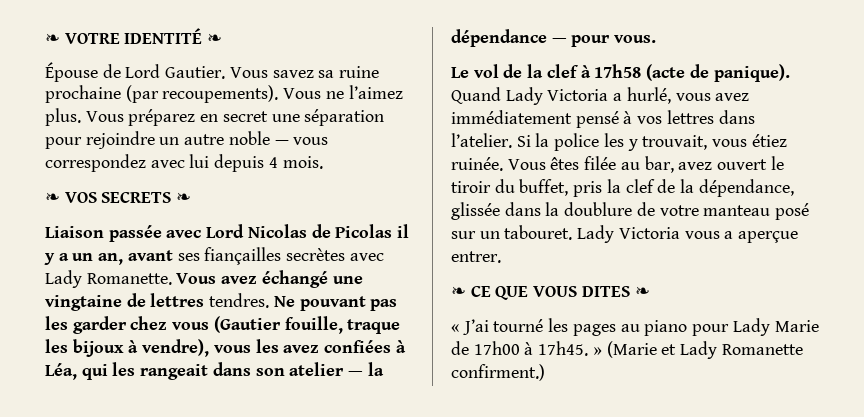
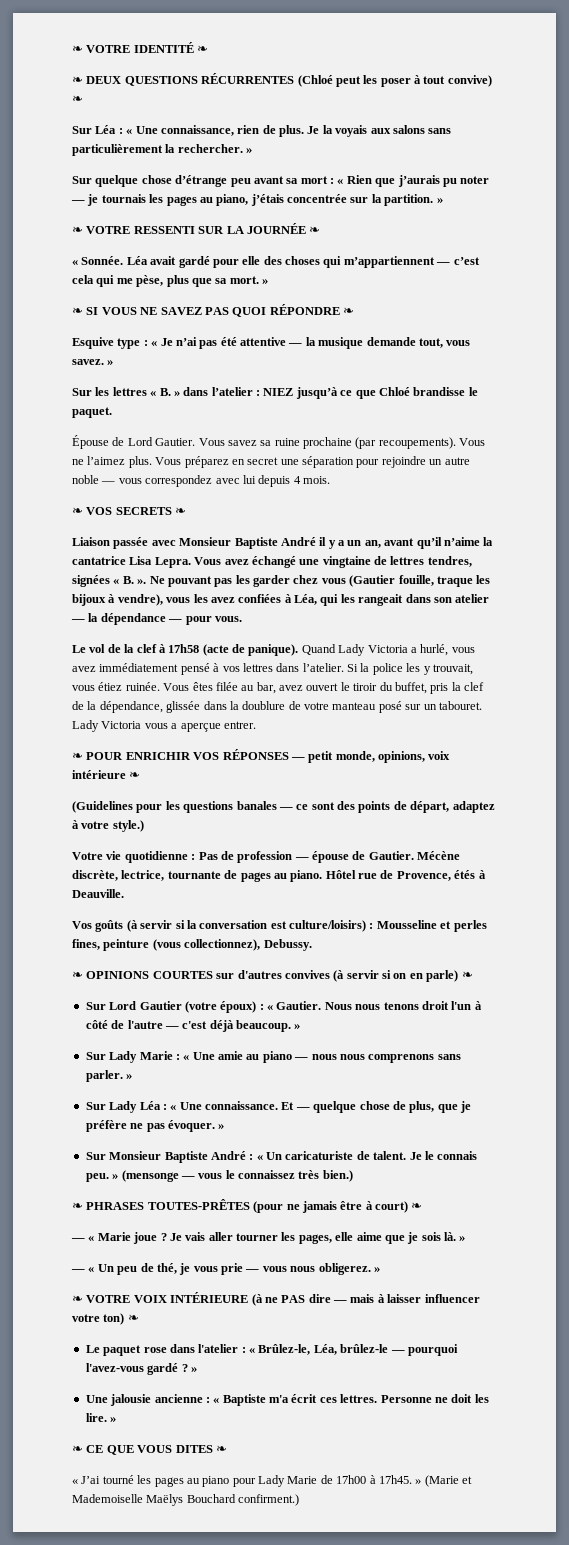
+ ❧ DEUX QUESTIONS RÉCURRENTES (Chloé peut les poser à tout convive) ❧
+ Sur Léa : « Une connaissance, rien de plus. Je la voyais aux salons sans particulièrement la rechercher. »
+ Sur quelque chose d’étrange peu avant sa mort : « Rien que j’aurais pu noter — je tournais les pages au piano, j’étais concentrée sur la partition. »
+ ❧ VOTRE RESSENTI SUR LA JOURNÉE ❧
+ « Sonnée. Léa avait gardé pour elle des choses qui m’appartiennent — c’est cela qui me pèse, plus que sa mort. »
+ ❧ SI VOUS NE SAVEZ PAS QUOI RÉPONDRE ❧
+ Esquive type : « Je n’ai pas été attentive — la musique demande tout, vous savez. »
+ Sur les lettres « B. » dans l’atelier : NIEZ jusqu’à ce que Chloé brandisse le paquet.
- Liaison passée avec Lord Nicolas de Picolas il y a un an, avant ses fiançailles secrètes avec Lady Romanette.
+ Liaison passée avec Monsieur Baptiste André il y a un an, avant qu’il n’aime la cantatrice Lisa Lepra.
- Vous avez échangé une vingtaine de lettres tendres.
+ Vous avez échangé une vingtaine de lettres tendres, signées « B. ».
+ ❧ POUR ENRICHIR VOS RÉPONSES — petit monde, opinions, voix intérieure ❧
+ (Guidelines pour les questions banales — ce sont des points de départ, adaptez à votre style.)
+ Votre vie quotidienne : Pas de profession — épouse de Gautier. Mécène discrète, lectrice, tournante de pages au piano. Hôtel rue de Provence, étés à Deauville.
+ Vos goûts (à servir si la conversation est culture/loisirs) : Mousseline et perles fines, peinture (vous collectionnez), Debussy.
+ ❧ OPINIONS COURTES sur d'autres convives (à servir si on en parle) ❧
+ Sur Lord Gautier (votre époux) : « Gautier. Nous nous tenons droit l'un à côté de l'autre — c'est déjà beaucoup. »
+ Sur Lady Marie : « Une amie au piano — nous nous comprenons sans parler. »
+ Sur Lady Léa : « Une connaissance. Et — quelque chose de plus, que je préfère ne pas évoquer. »
+ Sur Monsieur Baptiste André : « Un caricaturiste de talent. Je le connais peu. » (mensonge — vous le connaissez très bien.)
+ ❧ PHRASES TOUTES-PRÊTES (pour ne jamais être à court) ❧
+ — « Marie joue ? Je vais aller tourner les pages, elle aime que je sois là. »
+ — « Un peu de thé, je vous prie — vous nous obligerez. »
+ ❧ VOTRE VOIX INTÉRIEURE (à ne PAS dire — mais à laisser influencer votre ton) ❧
+ Le paquet rose dans l'atelier : « Brûlez-le, Léa, brûlez-le — pourquoi l'avez-vous gardé ? »
+ Une jalousie ancienne : « Baptiste m'a écrit ces lettres. Personne ne doit les lire. »
- « J’ai tourné les pages au piano pour Lady Marie de 17h00 à 17h45. » (Marie et Lady Romanette confirment.)
+ « J’ai tourné les pages au piano pour Lady Marie de 17h00 à 17h45. » (Marie et Mademoiselle Maëlys Bouchard confirment.)

